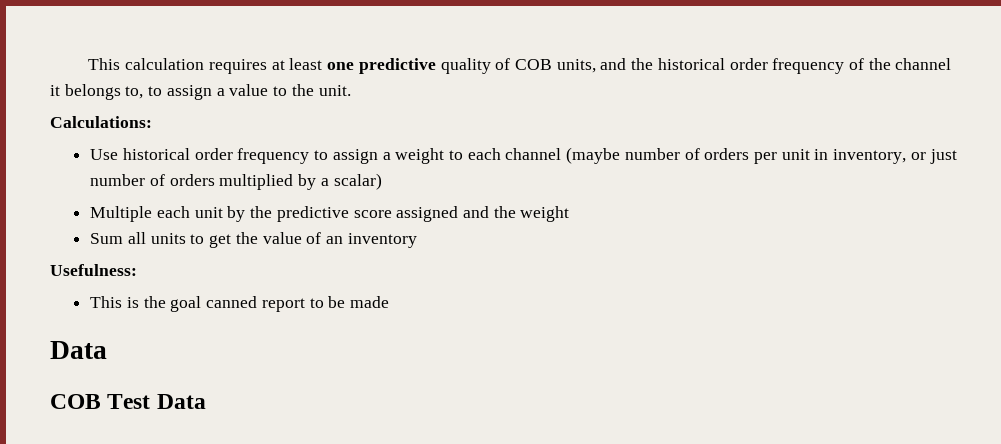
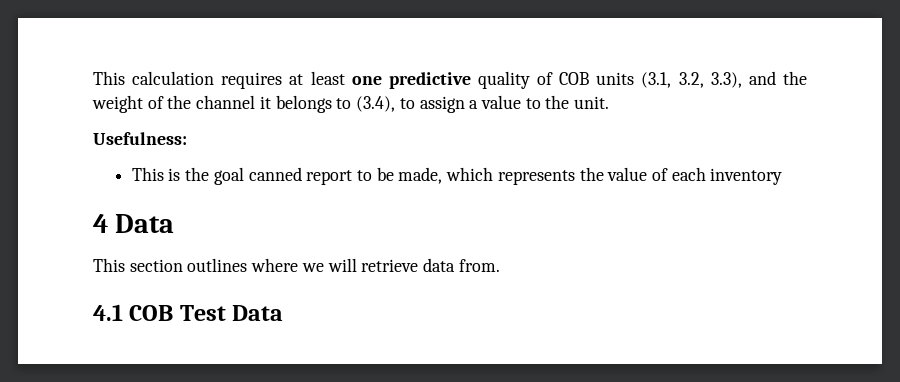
- This calculation requires at least one predictive quality of COB units, and the historical order frequency of the channel it belongs to, to assign a value to the unit.
+ This calculation requires at least one predictive quality of COB units (3.1, 3.2, 3.3), and the weight of the channel it belongs to (3.4), to assign a value to the unit.
- Calculations:
- Use historical order frequency to assign a weight to each channel (maybe number of orders per unit in inventory, or just number of orders multiplied by a scalar)
- Multiple each unit by the predictive score assigned and the weight
- Sum all units to get the value of an inventory
- This is the goal canned report to be made
- Data
- COB Test Data
+ This is the goal canned report to be made, which represents the value of each inventory
+ 4 Data
+ This section outlines where we will retrieve data from.
+ 4.1 COB Test Data

